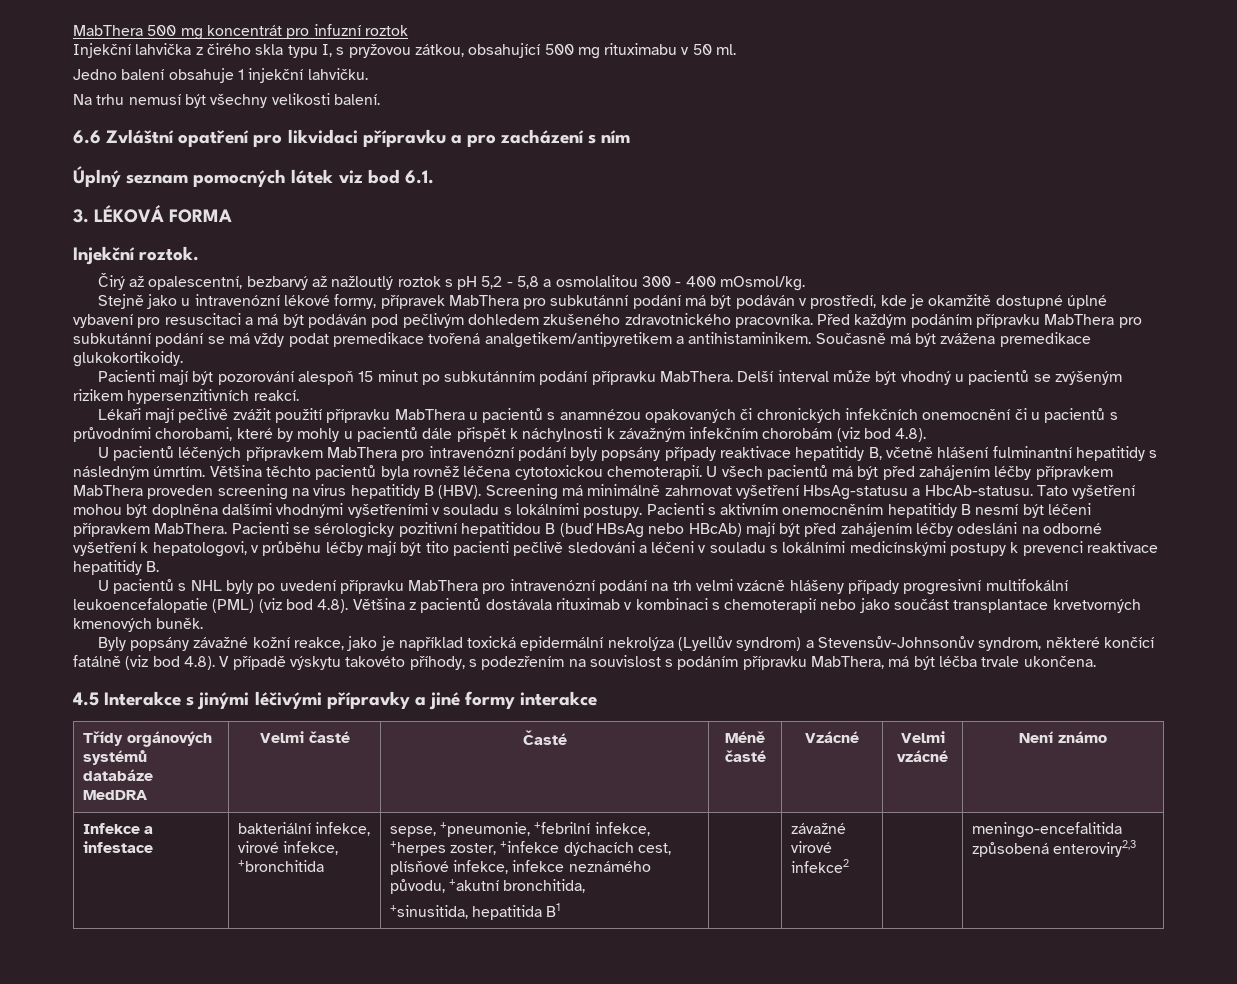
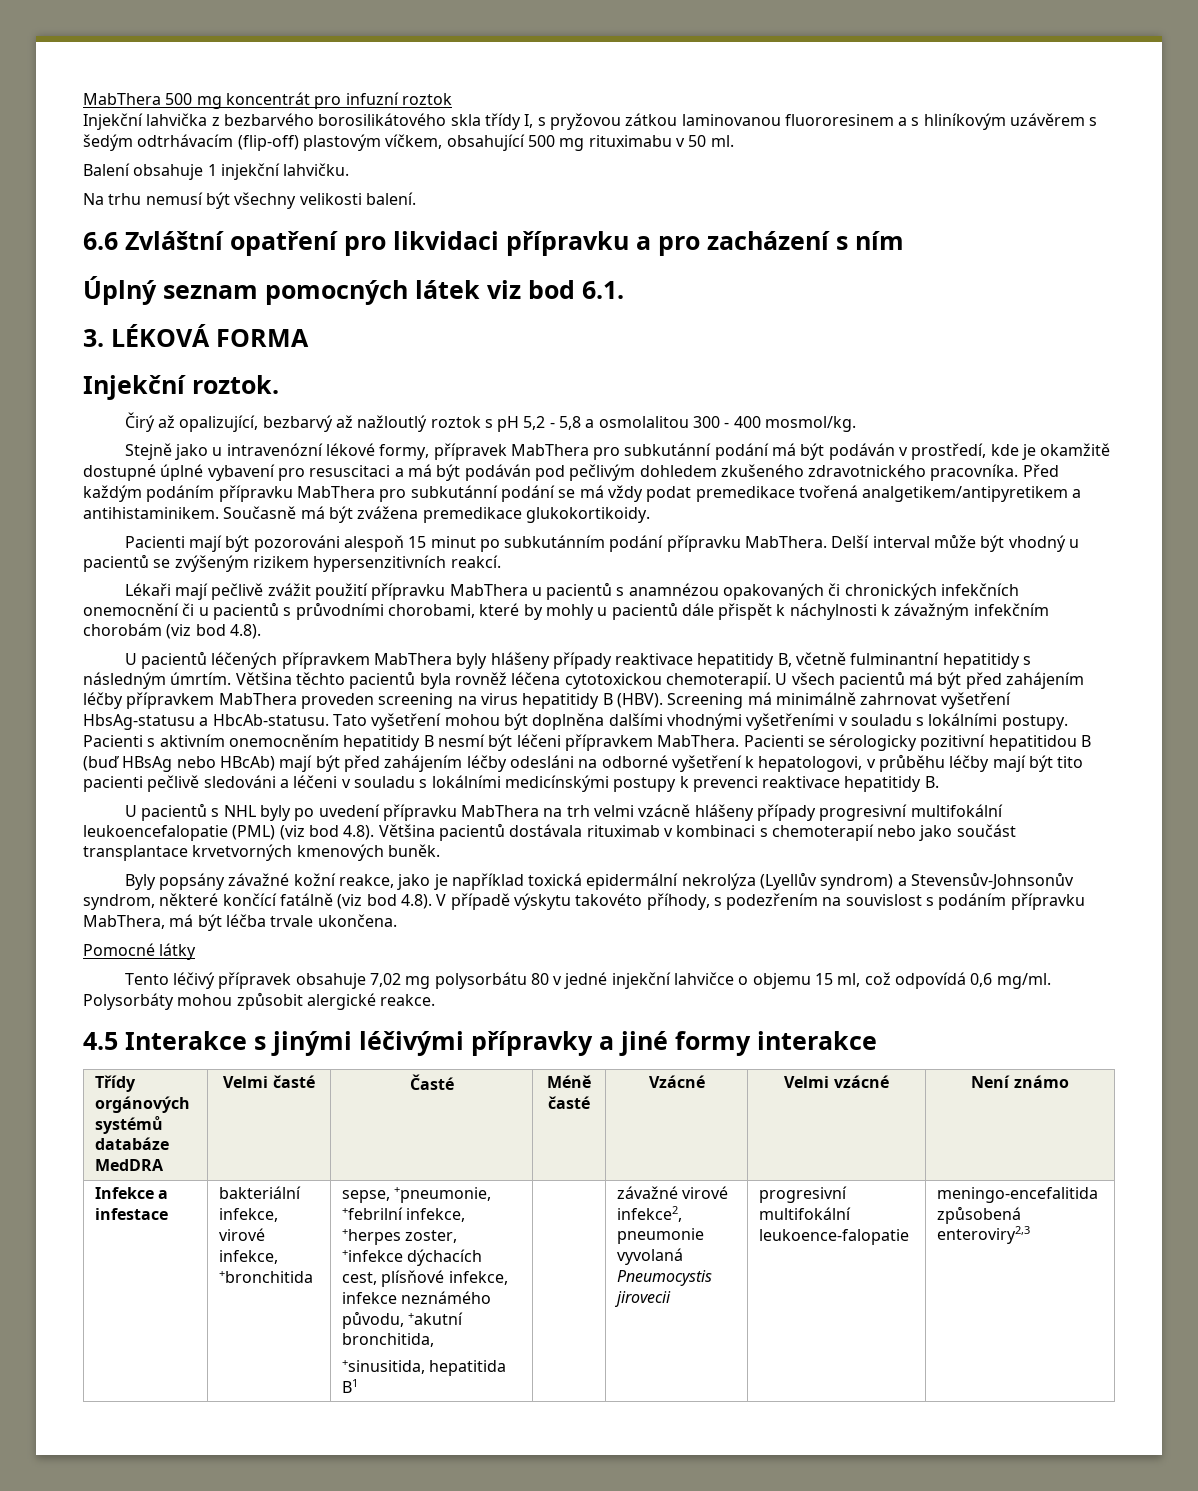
- Injekční lahvička z čirého skla typu I, s pryžovou zátkou, obsahující 500 mg rituximabu v 50 ml.
+ Injekční lahvička z bezbarvého borosilikátového skla třídy I, s pryžovou zátkou laminovanou fluororesinem a s hliníkovým uzávěrem s šedým odtrhávacím (flip-off) plastovým víčkem, obsahující 500 mg rituximabu v 50 ml.
- Jedno balení obsahuje 1 injekční lahvičku.
+ Balení obsahuje 1 injekční lahvičku.
- Čirý až opalescentní, bezbarvý až nažloutlý roztok s pH 5,2 - 5,8 a osmolalitou 300 - 400 mOsmol/kg.
+ Čirý až opalizující, bezbarvý až nažloutlý roztok s pH 5,2 - 5,8 a osmolalitou 300 - 400 mosmol/kg.
- Pacienti mají být pozorování alespoň 15 minut po subkutánním podání přípravku MabThera.
+ Pacienti mají být pozorováni alespoň 15 minut po subkutánním podání přípravku MabThera.
- U pacientů léčených přípravkem MabThera pro intravenózní podání byly popsány případy reaktivace hepatitidy B, včetně hlášení fulminantní hepatitidy s následným úmrtím.
+ U pacientů léčených přípravkem MabThera byly hlášeny případy reaktivace hepatitidy B, včetně fulminantní hepatitidy s následným úmrtím.
- U pacientů s NHL byly po uvedení přípravku MabThera pro intravenózní podání na trh velmi vzácně hlášeny případy progresivní multifokální leukoencefalopatie (PML) (viz bod 4.8). Většina z pacientů dostávala rituximab v kombinaci s chemoterapií nebo jako součást transplantace krvetvorných kmenových buněk.
+ U pacientů s NHL byly po uvedení přípravku MabThera na trh velmi vzácně hlášeny případy progresivní multifokální leukoencefalopatie (PML) (viz bod 4.8). Většina pacientů dostávala rituximab v kombinaci s chemoterapií nebo jako součást transplantace krvetvorných kmenových buněk.
+ Pomocné látky
+ Tento léčivý přípravek obsahuje 7,02 mg polysorbátu 80 v jedné injekční lahvičce o objemu 15 ml, což odpovídá 0,6 mg/ml. Polysorbáty mohou způsobit alergické reakce.
  Infekce a infestace | bakteriální infekce, virové infekce, +bronchitida | sepse, +pneumonie, +febrilní infekce, +herpes zoster, +infekce dýchacích cest, plísňové infekce, infekce neznámého původu, +akutní bronchitida,
- +sinusitida, hepatitida B1 | | závažné virové infekce2 | | meningo-encefalitida způsobená enteroviry2,3
+ +sinusitida, hepatitida B1 | | závažné virové infekce2, pneumonie vyvolaná Pneumocystis jirovecii | progresivní multifokální leukoence-falopatie | meningo-encefalitida způsobená enteroviry2,3

